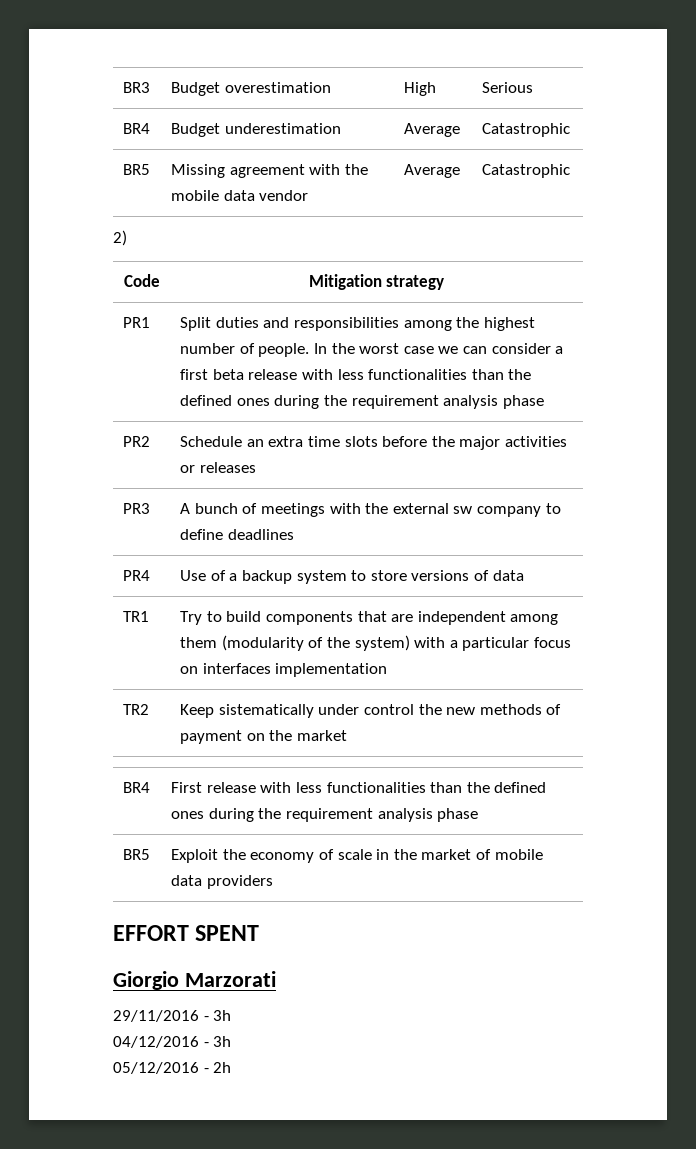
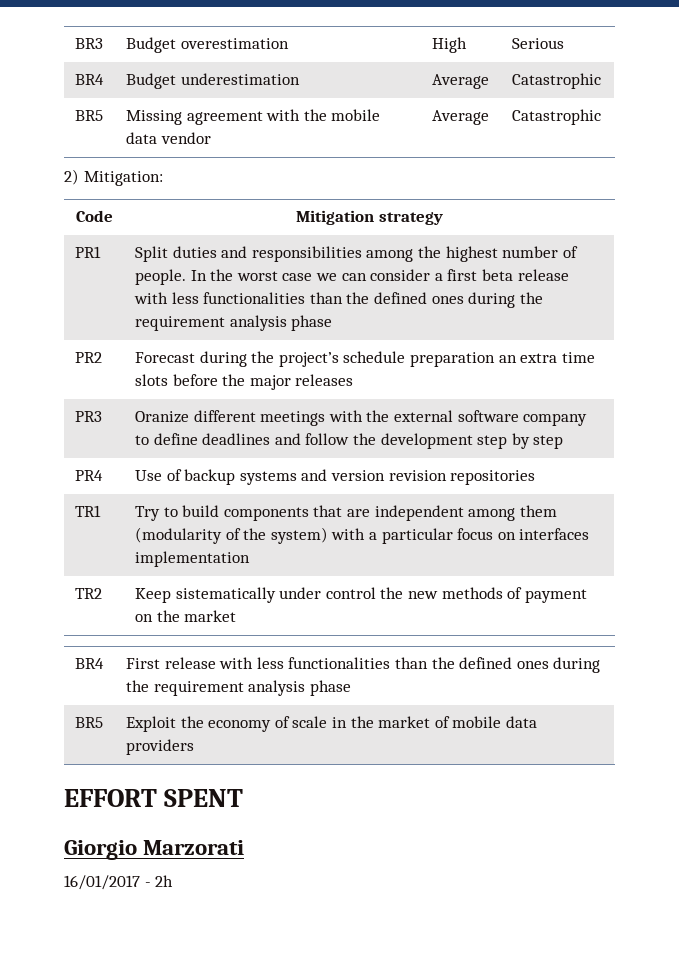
- 2)
+ 2) Mitigation:
- PR2 | Schedule an extra time slots before the major activities or releases
+ PR2 | Forecast during the project’s schedule preparation an extra time slots before the major releases
- PR3 | A bunch of meetings with the external sw company to define deadlines
- PR4 | Use of a backup system to store versions of data
+ PR3 | Oranize different meetings with the external software company to define deadlines and follow the development step by step
+ PR4 | Use of backup systems and version revision repositories
- 29/11/2016 - 3h
- 04/12/2016 - 3h
- 05/12/2016 - 2h
+ 16/01/2017 - 2h

